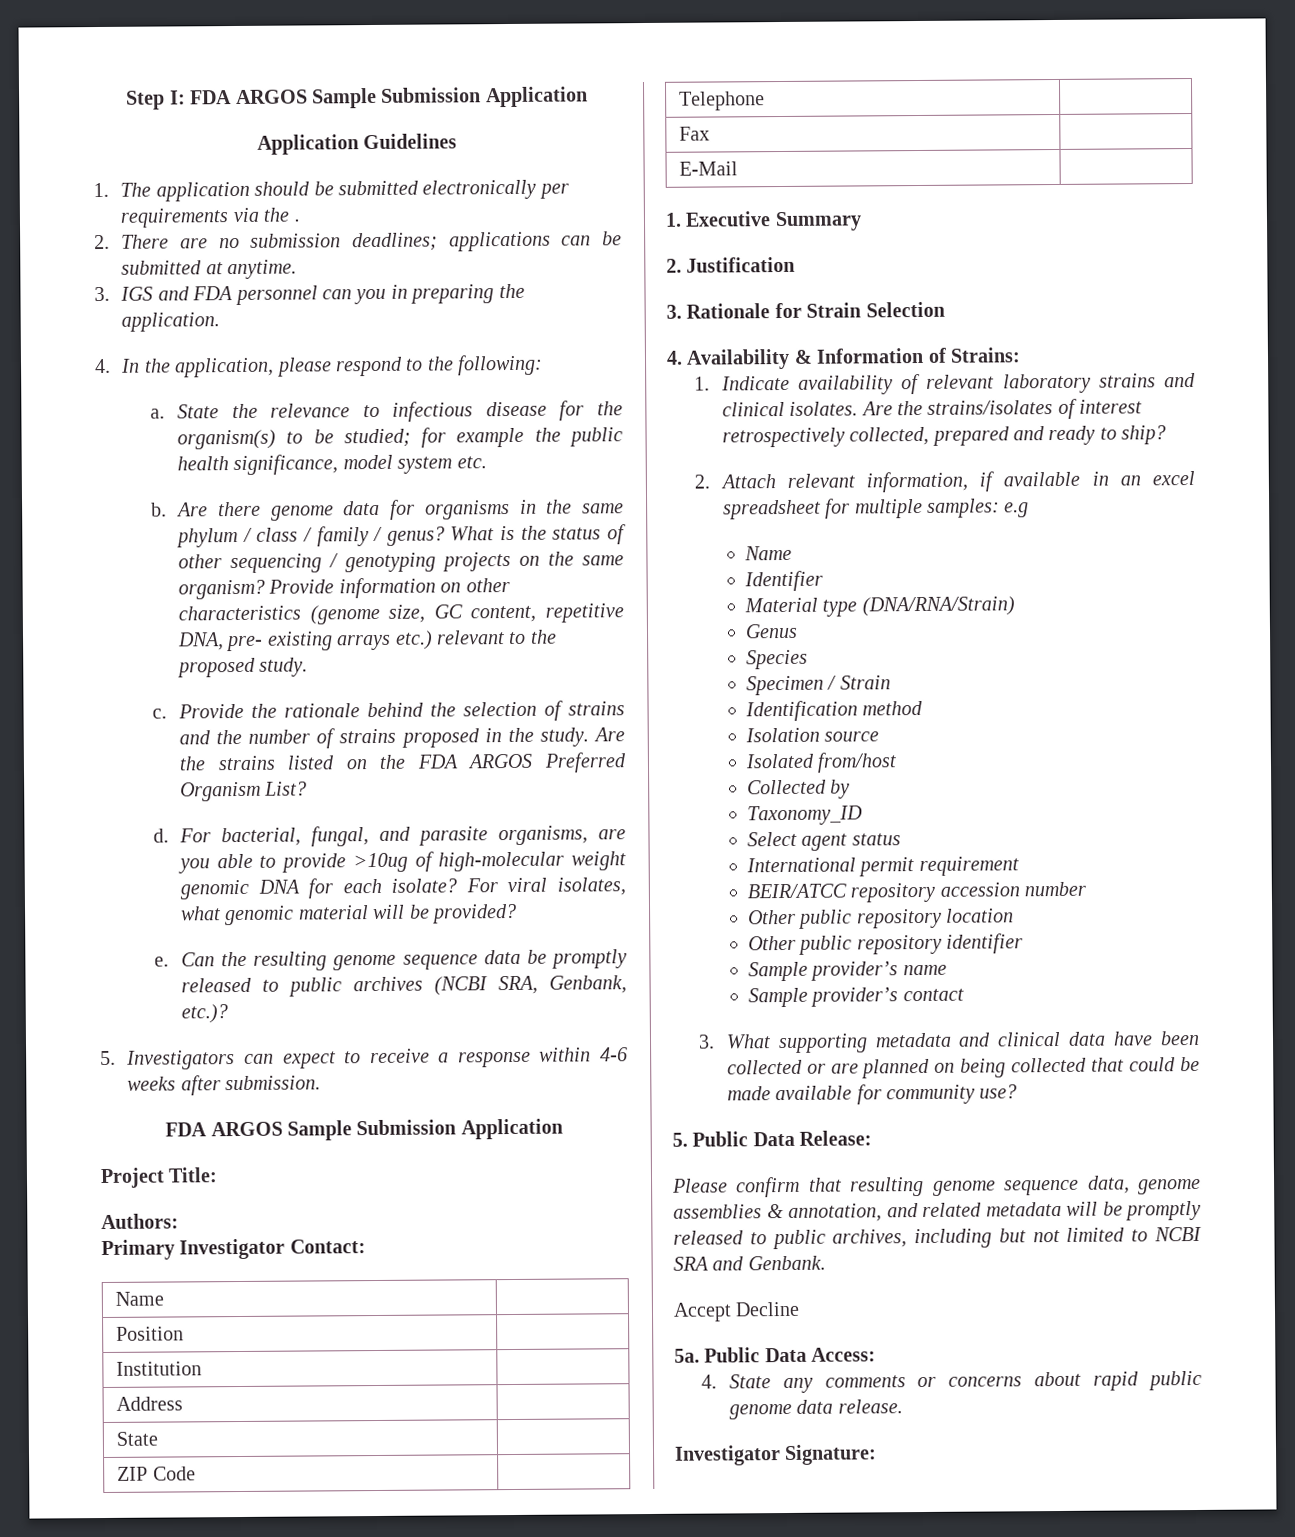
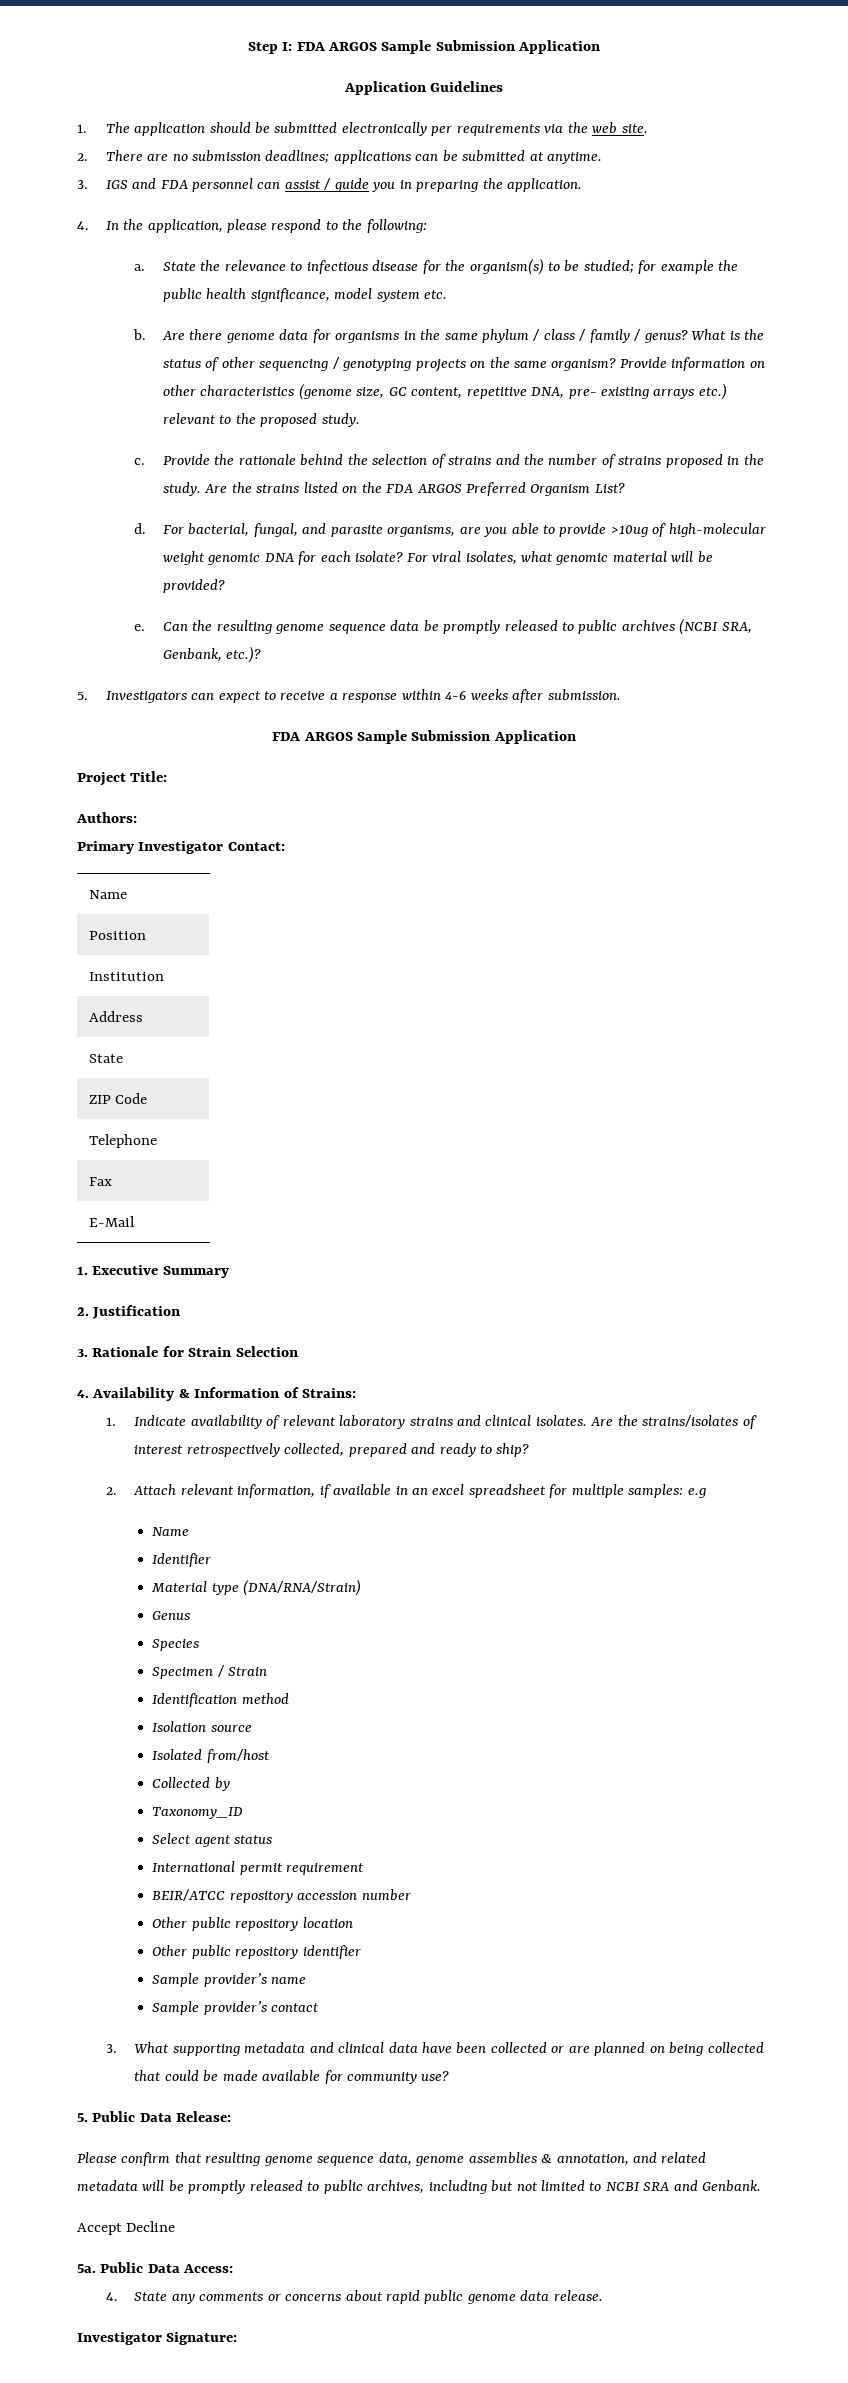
- 1. The application should be submitted electronically per requirements via the .
+ 1. The application should be submitted electronically per requirements via the web site.
- 3. IGS and FDA personnel can you in preparing the application.
+ 3. IGS and FDA personnel can assist / guide you in preparing the application.

